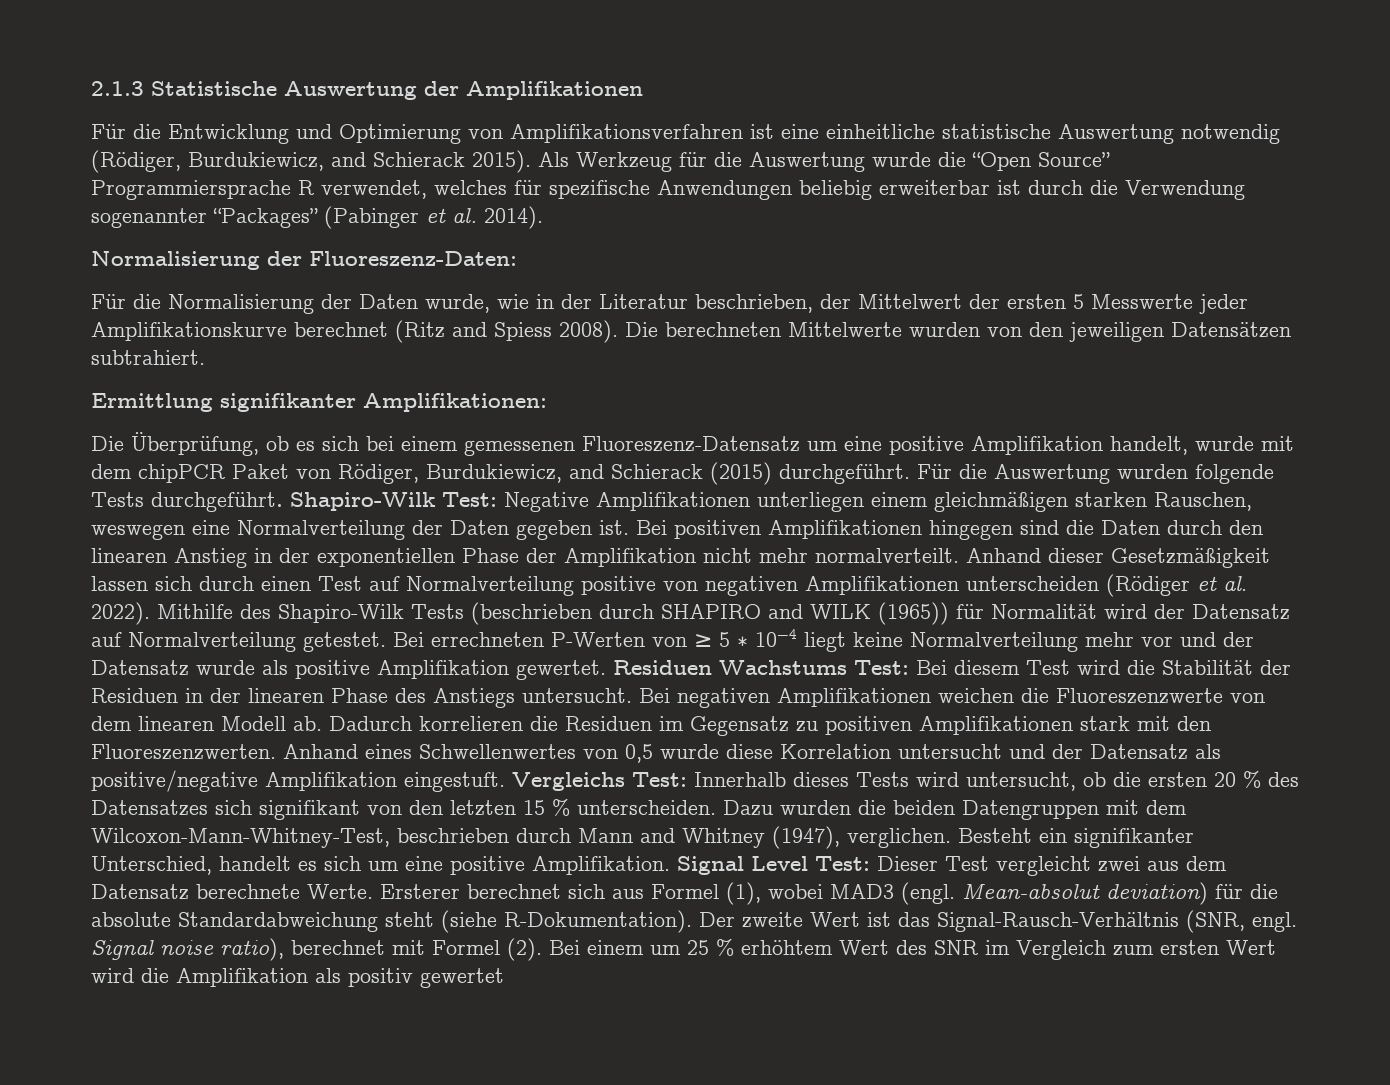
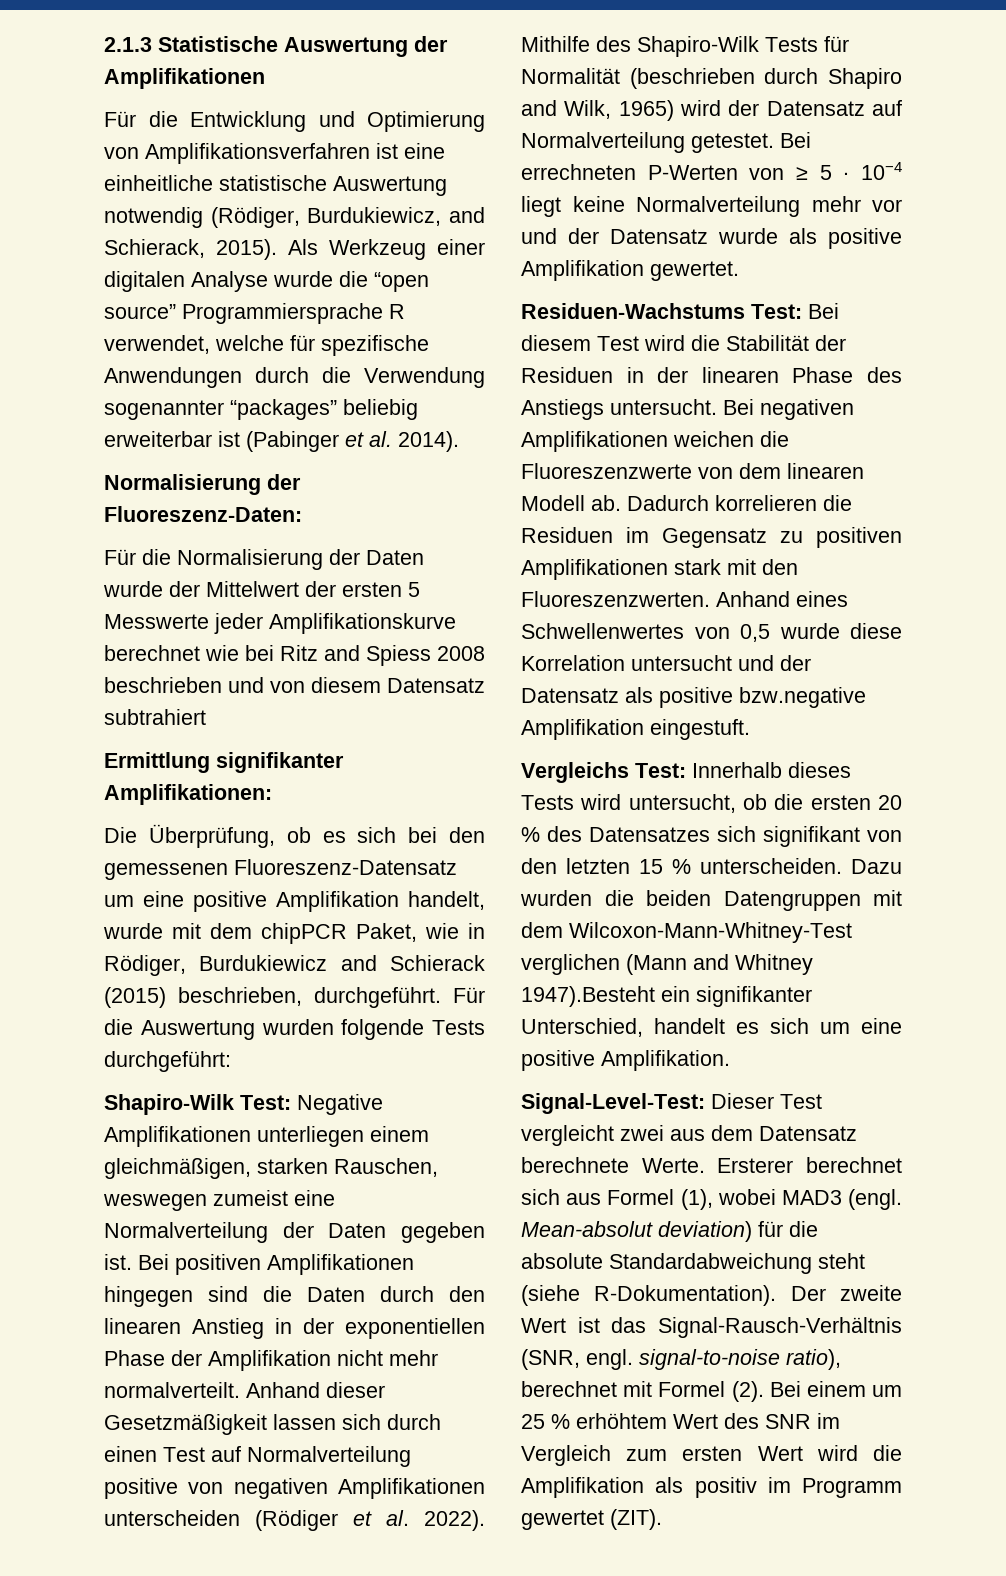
- Für die Entwicklung und Optimierung von Amplifikationsverfahren ist eine einheitliche statistische Auswertung notwendig (Rödiger, Burdukiewicz, and Schierack 2015).
+ Für die Entwicklung und Optimierung von Amplifikationsverfahren ist eine einheitliche statistische Auswertung notwendig (Rödiger, Burdukiewicz, and Schierack, 2015).
- Als Werkzeug für die Auswertung wurde die “Open Source” Programmiersprache R verwendet, welches für spezifische Anwendungen beliebig erweiterbar ist durch die Verwendung sogenannter “Packages” (Pabinger et al. 2014).
+ Als Werkzeug einer digitalen Analyse wurde die “open source” Programmiersprache R verwendet, welche für spezifische Anwendungen durch die Verwendung sogenannter “packages” beliebig erweiterbar ist (Pabinger et al. 2014).
- Für die Normalisierung der Daten wurde, wie in der Literatur beschrieben, der Mittelwert der ersten 5 Messwerte jeder Amplifikationskurve berechnet (Ritz and Spiess 2008). Die berechneten Mittelwerte wurden von den jeweiligen Datensätzen subtrahiert.
+ Für die Normalisierung der Daten wurde der Mittelwert der ersten 5 Messwerte jeder Amplifikationskurve berechnet wie bei Ritz and Spiess 2008 beschrieben und von diesem Datensatz subtrahiert
- Die Überprüfung, ob es sich bei einem gemessenen Fluoreszenz-Datensatz um eine positive Amplifikation handelt, wurde mit dem chipPCR Paket von Rödiger, Burdukiewicz, and Schierack (2015) durchgeführt.
+ Die Überprüfung, ob es sich bei den gemessenen Fluoreszenz-Datensatz um eine positive Amplifikation handelt, wurde mit dem chipPCR Paket, wie in Rödiger, Burdukiewicz and Schierack (2015) beschrieben, durchgeführt.
- Für die Auswertung wurden folgende Tests durchgeführt. Shapiro-Wilk Test: Negative Amplifikationen unterliegen einem gleichmäßigen starken Rauschen, weswegen eine Normalverteilung der Daten gegeben ist.
+ Für die Auswertung wurden folgende Tests durchgeführt:
+ Shapiro-Wilk Test: Negative Amplifikationen unterliegen einem gleichmäßigen, starken Rauschen, weswegen zumeist eine Normalverteilung der Daten gegeben ist.
- Mithilfe des Shapiro-Wilk Tests (beschrieben durch SHAPIRO and WILK (1965)) für Normalität wird der Datensatz auf Normalverteilung getestet.
+ Mithilfe des Shapiro-Wilk Tests für Normalität (beschrieben durch Shapiro and Wilk, 1965) wird der Datensatz auf Normalverteilung getestet.
- Bei errechneten P-Werten von ≥ 5 ∗ 10−4 liegt keine Normalverteilung mehr vor und der Datensatz wurde als positive Amplifikation gewertet. Residuen Wachstums Test: Bei diesem Test wird die Stabilität der Residuen in der linearen Phase des Anstiegs untersucht.
+ Bei errechneten P-Werten von ≥ 5 ∙ 10−4 liegt keine Normalverteilung mehr vor und der Datensatz wurde als positive Amplifikation gewertet.
+ Residuen-Wachstums Test: Bei diesem Test wird die Stabilität der Residuen in der linearen Phase des Anstiegs untersucht.
- Anhand eines Schwellenwertes von 0,5 wurde diese Korrelation untersucht und der Datensatz als positive/negative Amplifikation eingestuft. Vergleichs Test: Innerhalb dieses Tests wird untersucht, ob die ersten 20 % des Datensatzes sich signifikant von den letzten 15 % unterscheiden.
+ Anhand eines Schwellenwertes von 0,5 wurde diese Korrelation untersucht und der Datensatz als positive bzw.negative Amplifikation eingestuft.
+ Vergleichs Test: Innerhalb dieses Tests wird untersucht, ob die ersten 20 % des Datensatzes sich signifikant von den letzten 15 % unterscheiden.
- Dazu wurden die beiden Datengruppen mit dem Wilcoxon-Mann-Whitney-Test, beschrieben durch Mann and Whitney (1947), verglichen. Besteht ein signifikanter Unterschied, handelt es sich um eine positive Amplifikation. Signal Level Test: Dieser Test vergleicht zwei aus dem Datensatz berechnete Werte.
+ Dazu wurden die beiden Datengruppen mit dem Wilcoxon-Mann-Whitney-Test verglichen (Mann and Whitney 1947).Besteht ein signifikanter Unterschied, handelt es sich um eine positive Amplifikation.
+ Signal-Level-Test: Dieser Test vergleicht zwei aus dem Datensatz berechnete Werte.
- Der zweite Wert ist das Signal-Rausch-Verhältnis (SNR, engl. Signal noise ratio), berechnet mit Formel (2).
+ Der zweite Wert ist das Signal-Rausch-Verhältnis (SNR, engl. signal-to-noise ratio), berechnet mit Formel (2).
- Bei einem um 25 % erhöhtem Wert des SNR im Vergleich zum ersten Wert wird die Amplifikation als positiv gewertet
+ Bei einem um 25 % erhöhtem Wert des SNR im Vergleich zum ersten Wert wird die Amplifikation als positiv im Programm gewertet (ZIT).

